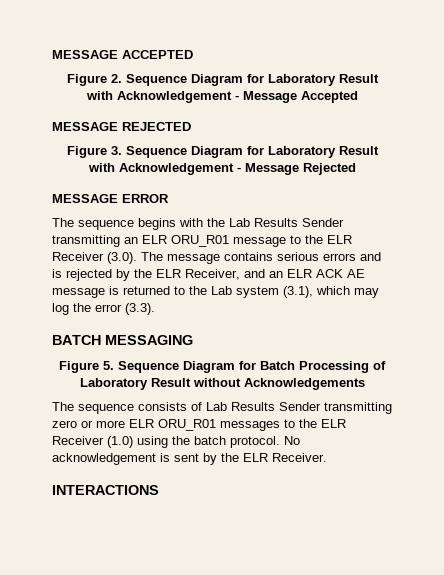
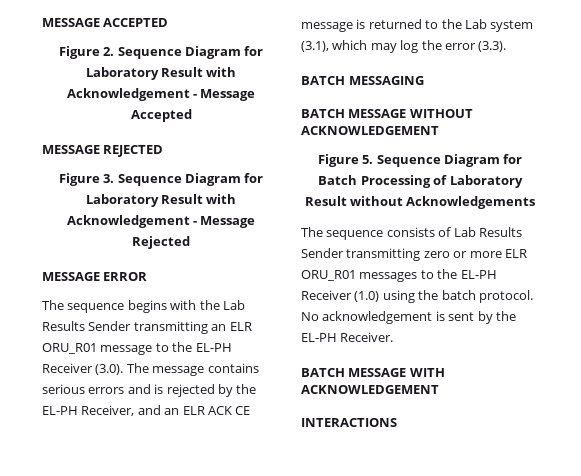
- The sequence begins with the Lab Results Sender transmitting an ELR ORU_R01 message to the ELR Receiver (3.0). The message contains serious errors and is rejected by the ELR Receiver, and an ELR ACK AE message is returned to the Lab system (3.1), which may log the error (3.3).
+ The sequence begins with the Lab Results Sender transmitting an ELR ORU_R01 message to the EL-PH Receiver (3.0). The message contains serious errors and is rejected by the EL-PH Receiver, and an ELR ACK CE message is returned to the Lab system (3.1), which may log the error (3.3).
+ BATCH MESSAGE WITHOUT ACKNOWLEDGEMENT
- The sequence consists of Lab Results Sender transmitting zero or more ELR ORU_R01 messages to the ELR Receiver (1.0) using the batch protocol.
+ The sequence consists of Lab Results Sender transmitting zero or more ELR ORU_R01 messages to the EL-PH Receiver (1.0) using the batch protocol.
- No acknowledgement is sent by the ELR Receiver.
+ No acknowledgement is sent by the EL-PH Receiver.
+ BATCH MESSAGE WITH ACKNOWLEDGEMENT

